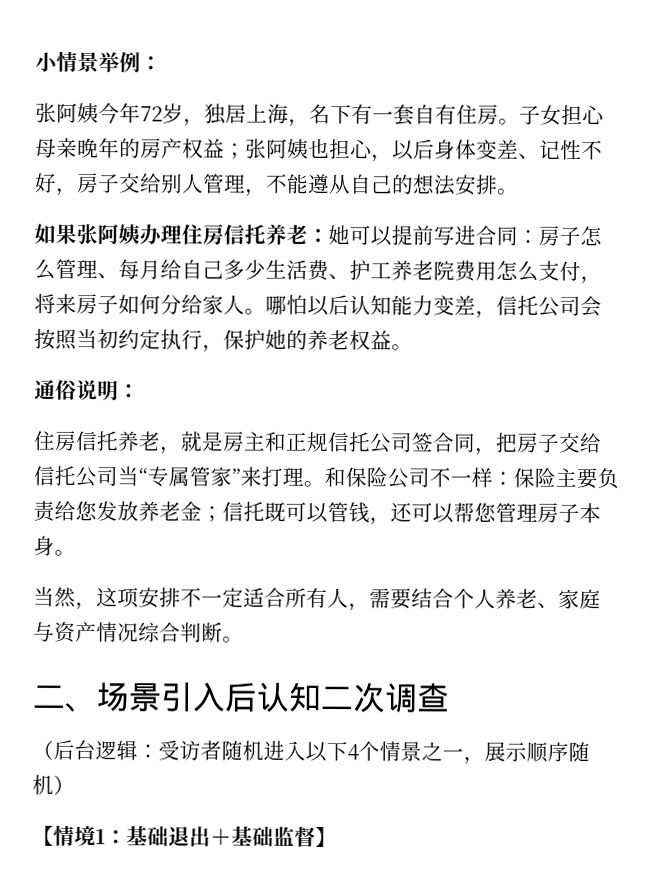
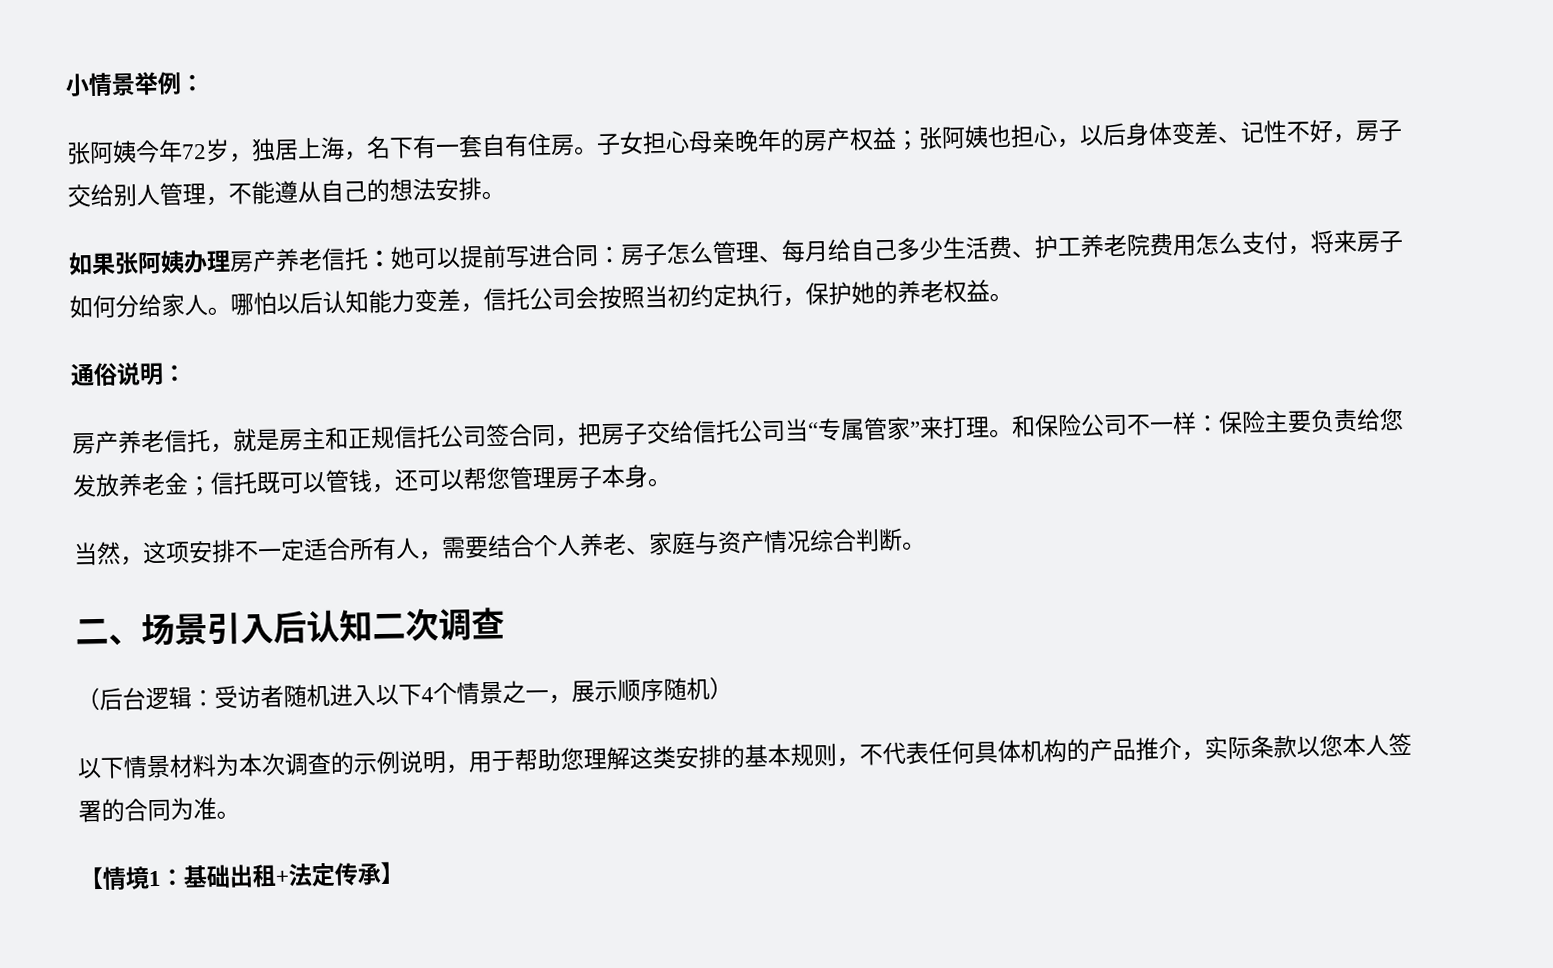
- 如果张阿姨办理住房信托养老：她可以提前写进合同：房子怎么管理、每月给自己多少生活费、护工养老院费用怎么支付，将来房子如何分给家人。
+ 如果张阿姨办理房产养老信托：她可以提前写进合同：房子怎么管理、每月给自己多少生活费、护工养老院费用怎么支付，将来房子如何分给家人。
- 住房信托养老，就是房主和正规信托公司签合同，把房子交给信托公司当“专属管家”来打理。
+ 房产养老信托，就是房主和正规信托公司签合同，把房子交给信托公司当“专属管家”来打理。
+ 以下情景材料为本次调查的示例说明，用于帮助您理解这类安排的基本规则，不代表任何具体机构的产品推介，实际条款以您本人签署的合同为准。
- 【情境1：基础退出＋基础监督】
+ 【情境1：基础出租+法定传承】

